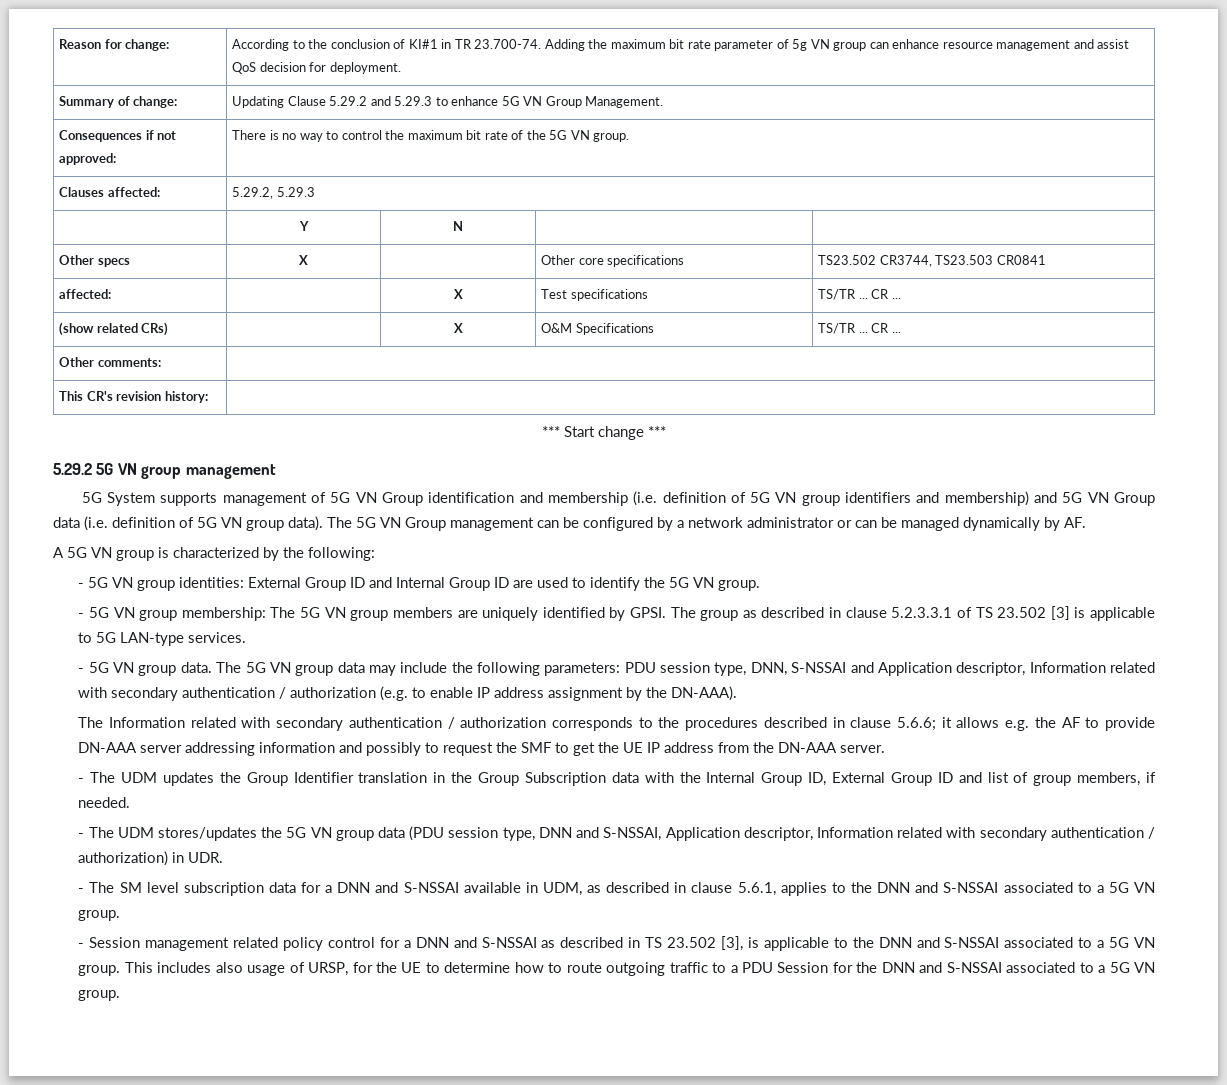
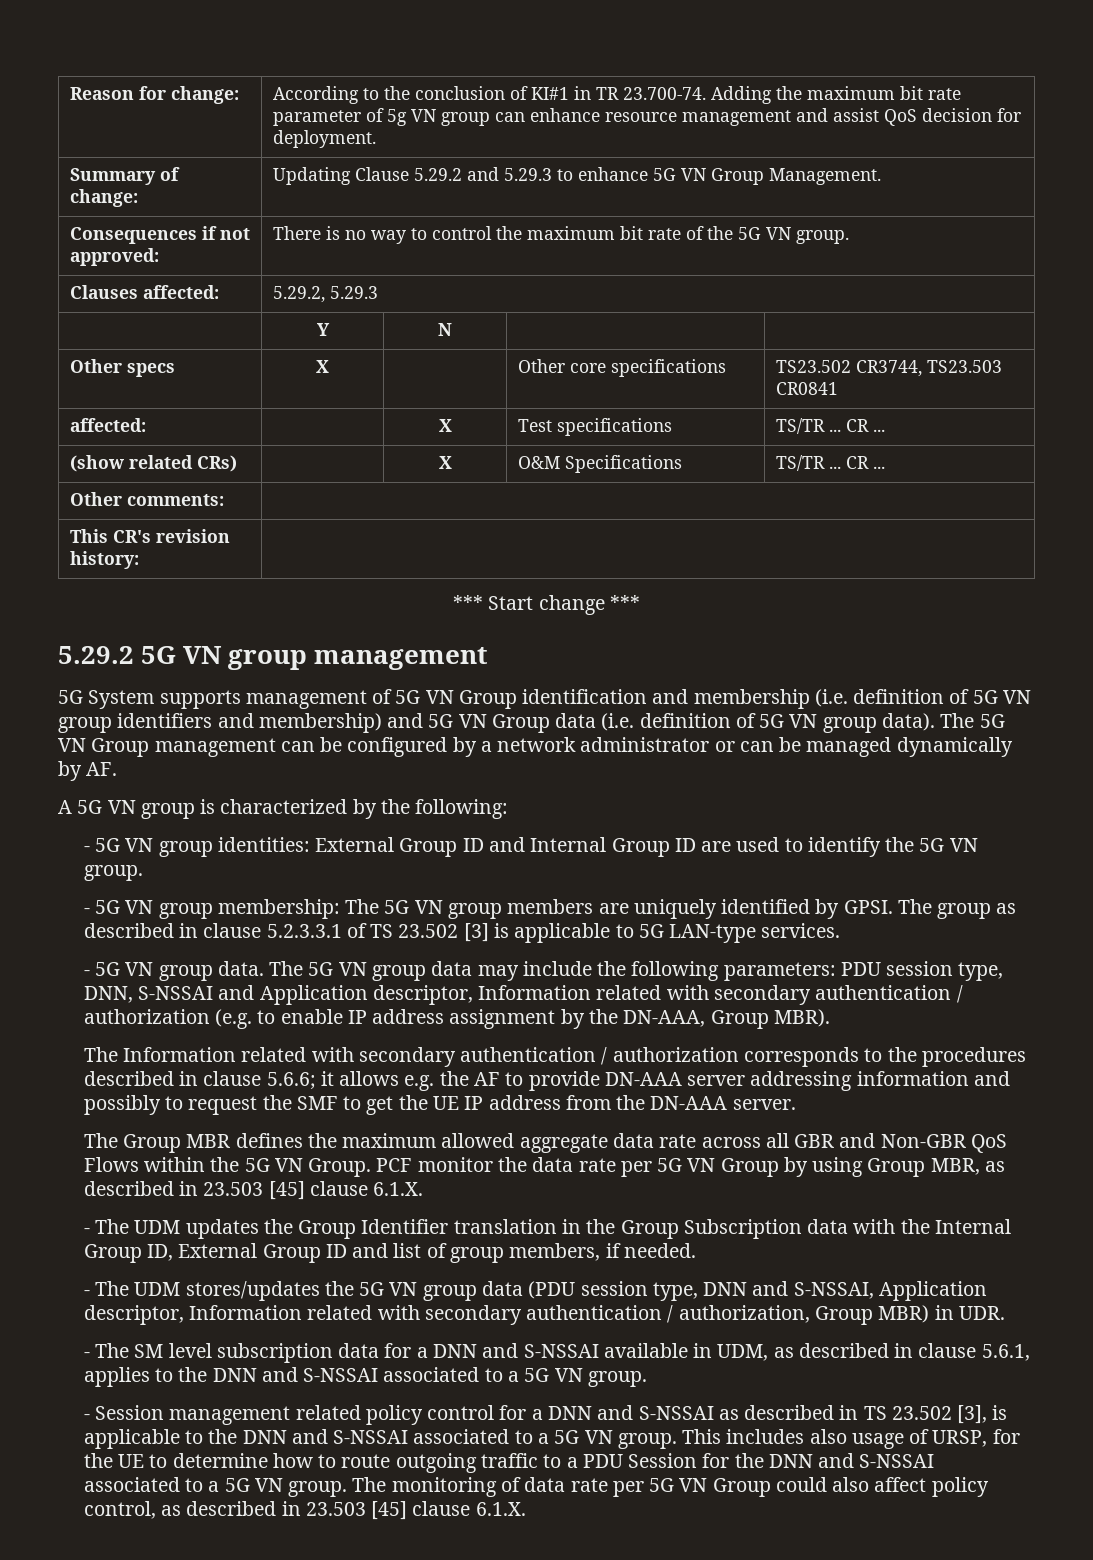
- The 5G VN group data may include the following parameters: PDU session type, DNN, S-NSSAI and Application descriptor, Information related with secondary authentication / authorization (e.g. to enable IP address assignment by the DN-AAA).
+ The 5G VN group data may include the following parameters: PDU session type, DNN, S-NSSAI and Application descriptor, Information related with secondary authentication / authorization (e.g. to enable IP address assignment by the DN-AAA, Group MBR).
+ The Group MBR defines the maximum allowed aggregate data rate across all GBR and Non-GBR QoS Flows within the 5G VN Group. PCF monitor the data rate per 5G VN Group by using Group MBR, as described in 23.503 [45] clause 6.1.X.
- - The UDM stores/updates the 5G VN group data (PDU session type, DNN and S-NSSAI, Application descriptor, Information related with secondary authentication / authorization) in UDR.
+ - The UDM stores/updates the 5G VN group data (PDU session type, DNN and S-NSSAI, Application descriptor, Information related with secondary authentication / authorization, Group MBR) in UDR.
+ The monitoring of data rate per 5G VN Group could also affect policy control, as described in 23.503 [45] clause 6.1.X.

